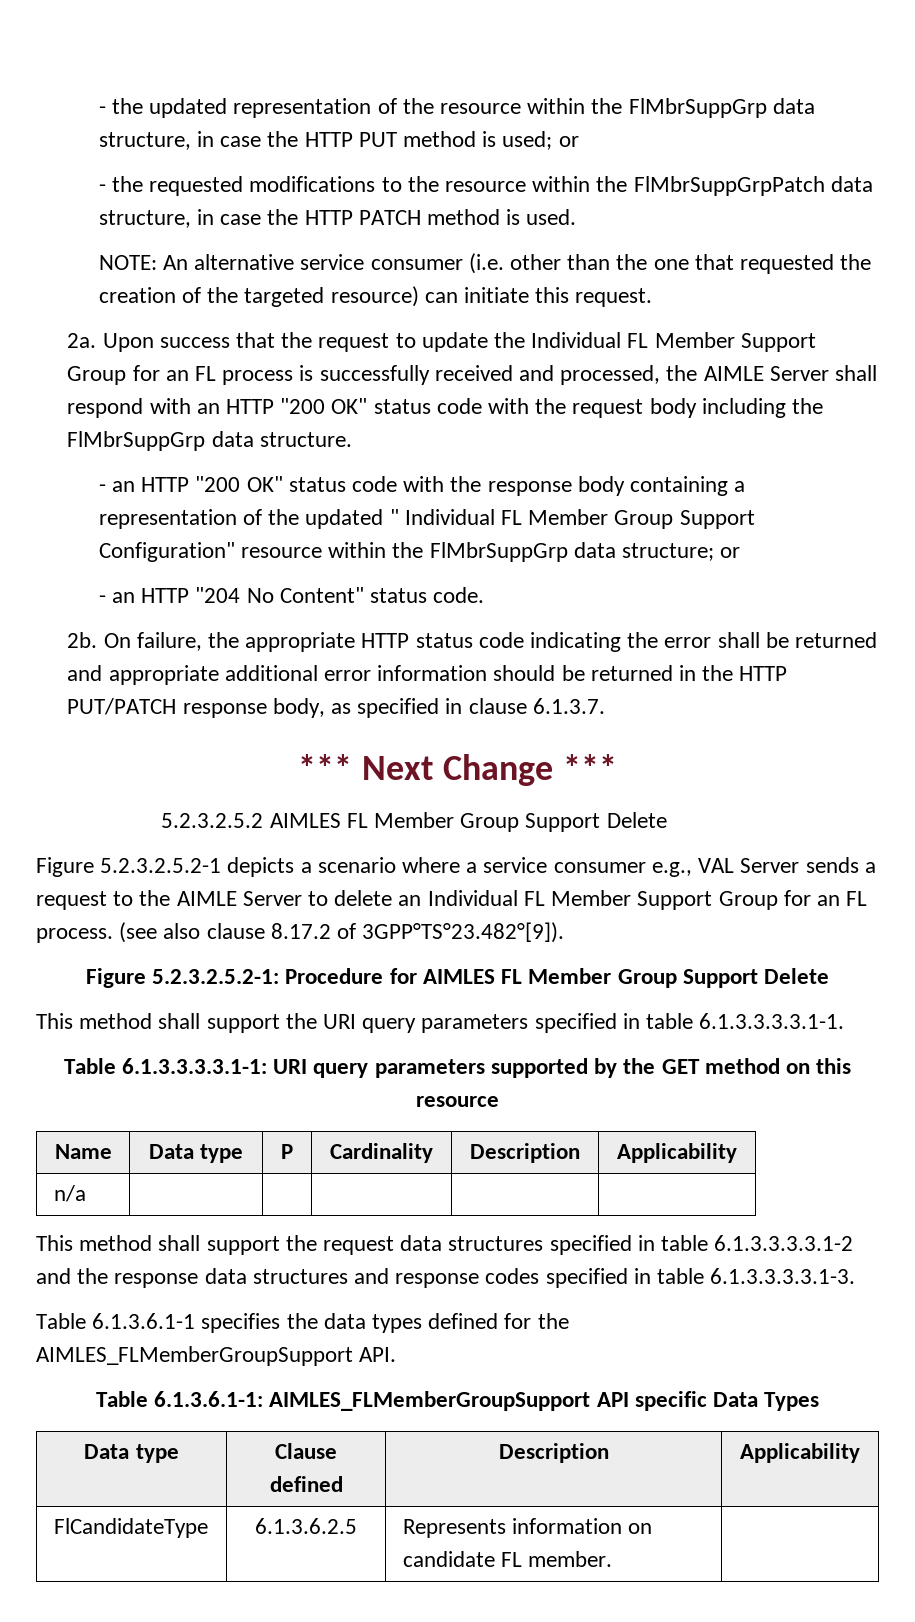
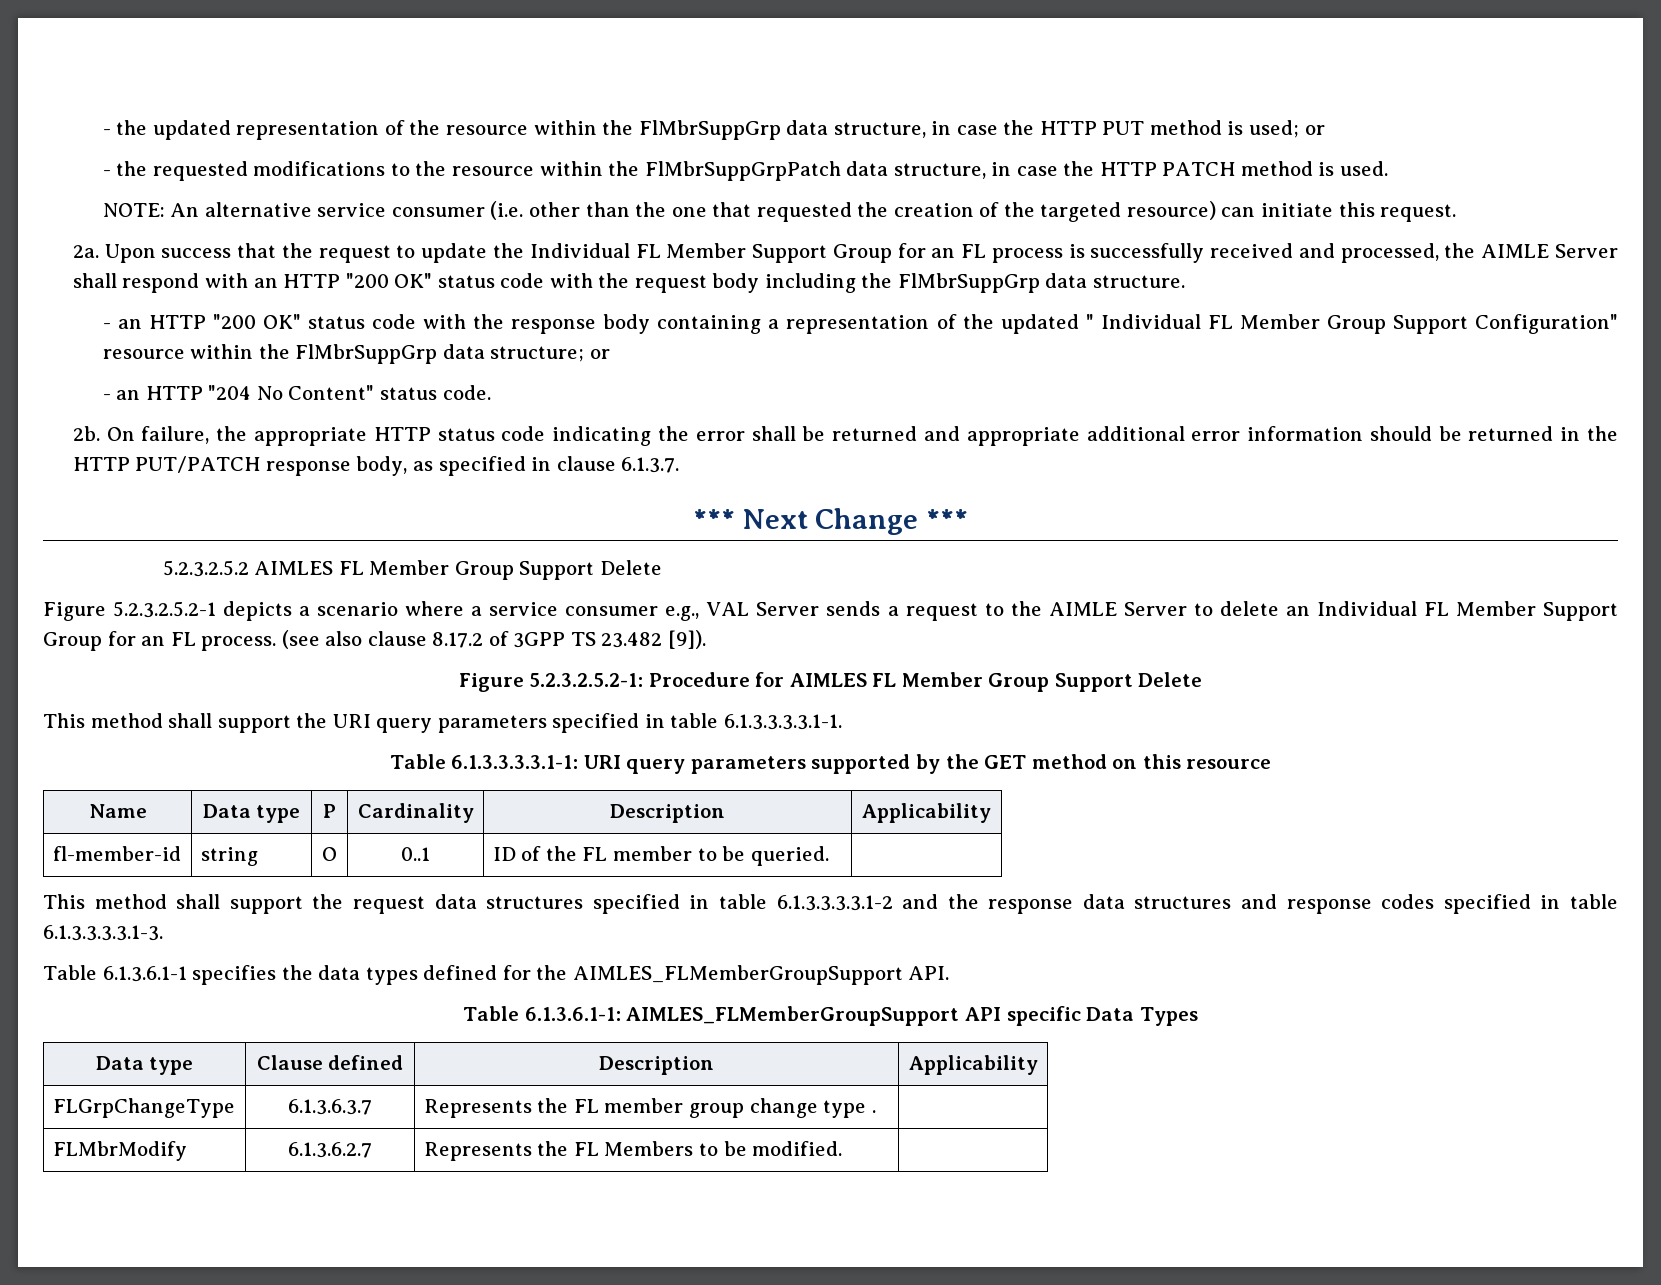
- (see also clause 8.17.2 of 3GPP°TS°23.482°[9]).
+ (see also clause 8.17.2 of 3GPP TS 23.482 [9]).
- n/a | | | | |
+ fl-member-id | string | O | 0..1 | ID of the FL member to be queried. |
- FlCandidateType | 6.1.3.6.2.5 | Represents information on candidate FL member. |
+ FLGrpChangeType | 6.1.3.6.3.7 | Represents the FL member group change type . |
+ FLMbrModify | 6.1.3.6.2.7 | Represents the FL Members to be modified. |

